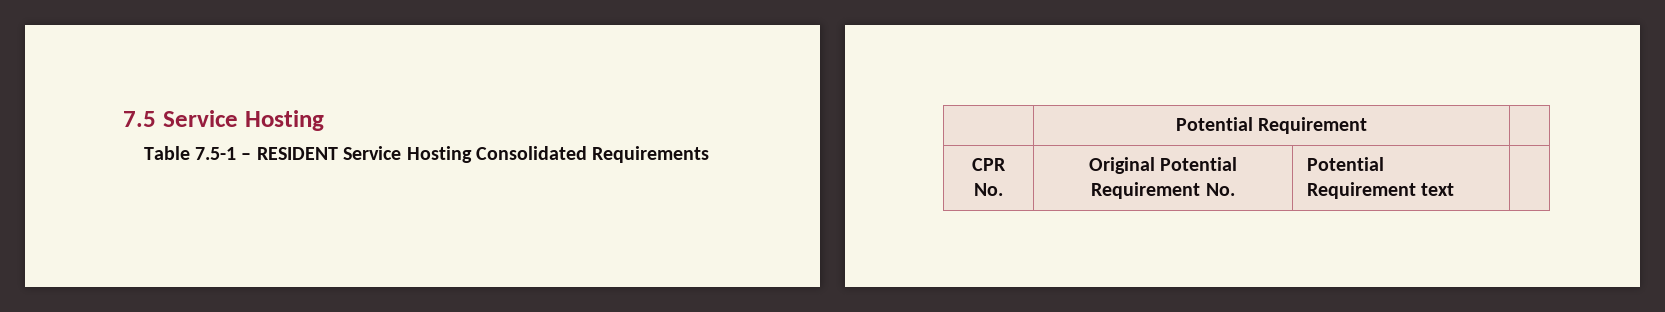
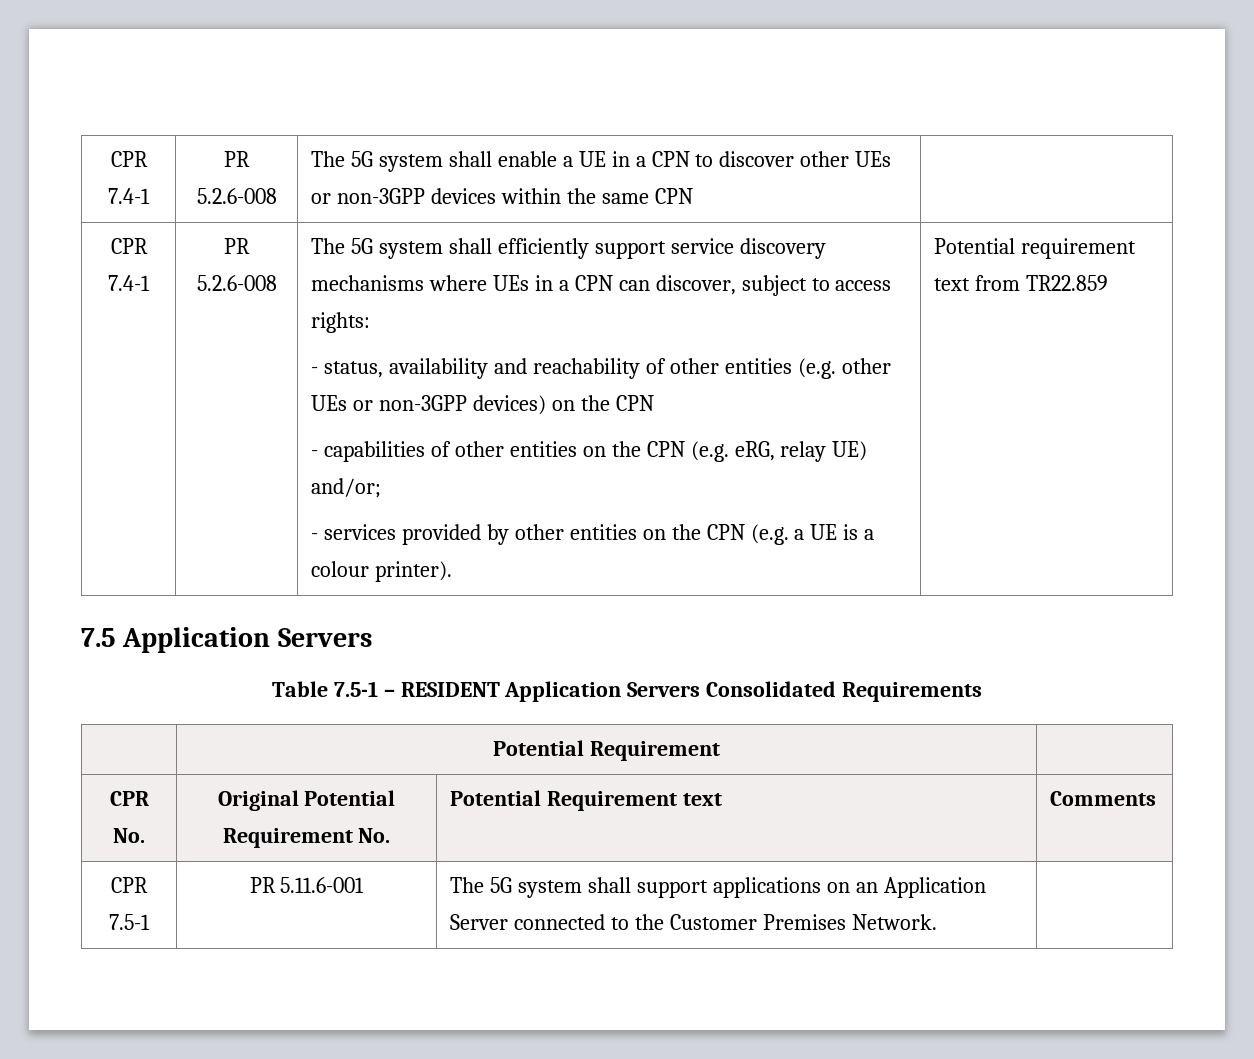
- 7.5 Service Hosting
+ CPR 7.4-1 | PR 5.2.6-008 | The 5G system shall enable a UE in a CPN to discover other UEs or non-3GPP devices within the same CPN |
+ CPR 7.4-1 | PR 5.2.6-008 | The 5G system shall efficiently support service discovery mechanisms where UEs in a CPN can discover, subject to access rights:
+ - status, availability and reachability of other entities (e.g. other UEs or non-3GPP devices) on the CPN
+ - capabilities of other entities on the CPN (e.g. eRG, relay UE) and/or;
+ - services provided by other entities on the CPN (e.g. a UE is a colour printer). | Potential requirement text from TR22.859
+ 7.5 Application Servers
- Table 7.5-1 – RESIDENT Service Hosting Consolidated Requirements
+ Table 7.5-1 – RESIDENT Application Servers Consolidated Requirements
- CPR No. | Original Potential Requirement No. | Potential Requirement text |
+ CPR No. | Original Potential Requirement No. | Potential Requirement text | Comments
+ CPR 7.5-1 | PR 5.11.6-001 | The 5G system shall support applications on an Application Server connected to the Customer Premises Network. |

